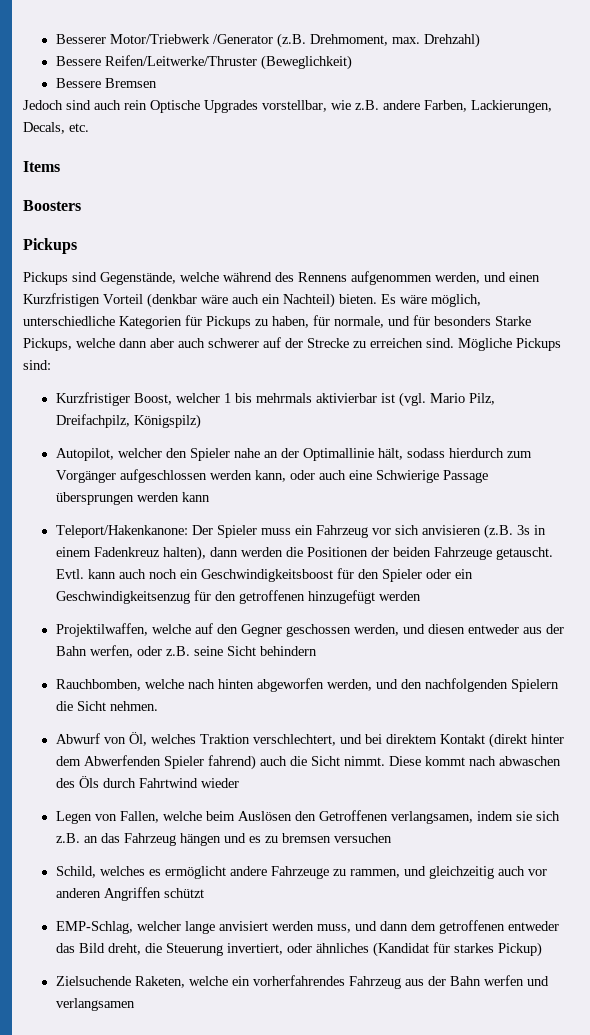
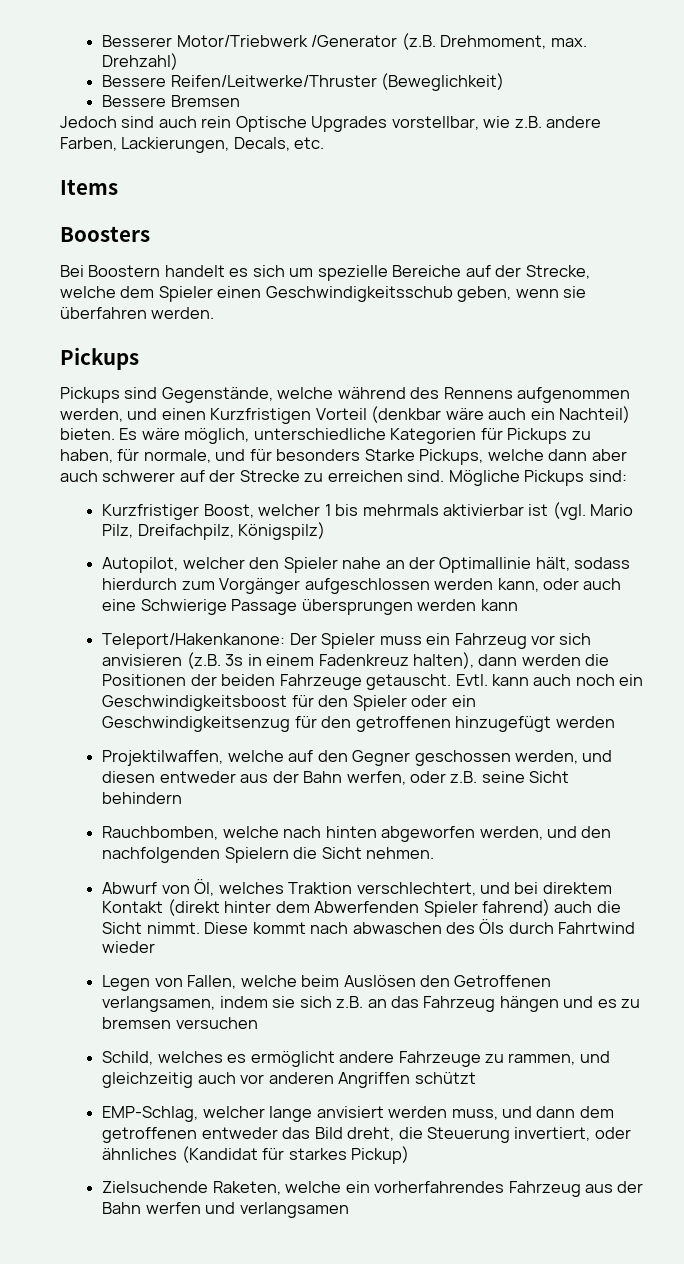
+ Bei Boostern handelt es sich um spezielle Bereiche auf der Strecke, welche dem Spieler einen Geschwindigkeitsschub geben, wenn sie überfahren werden.

